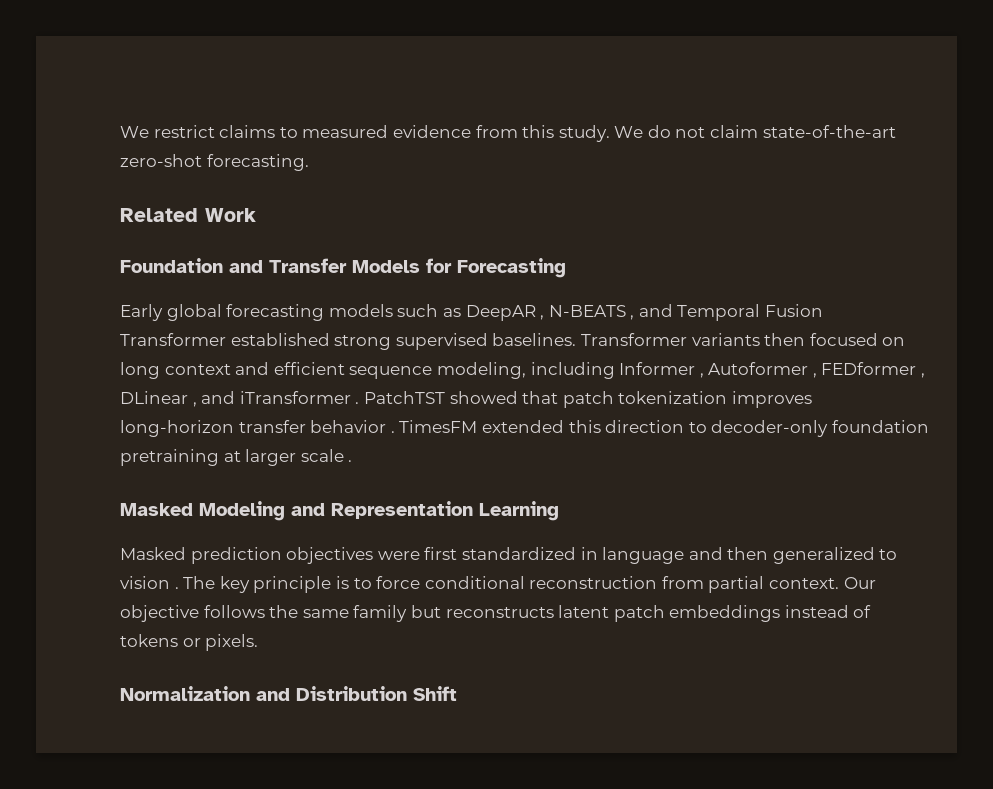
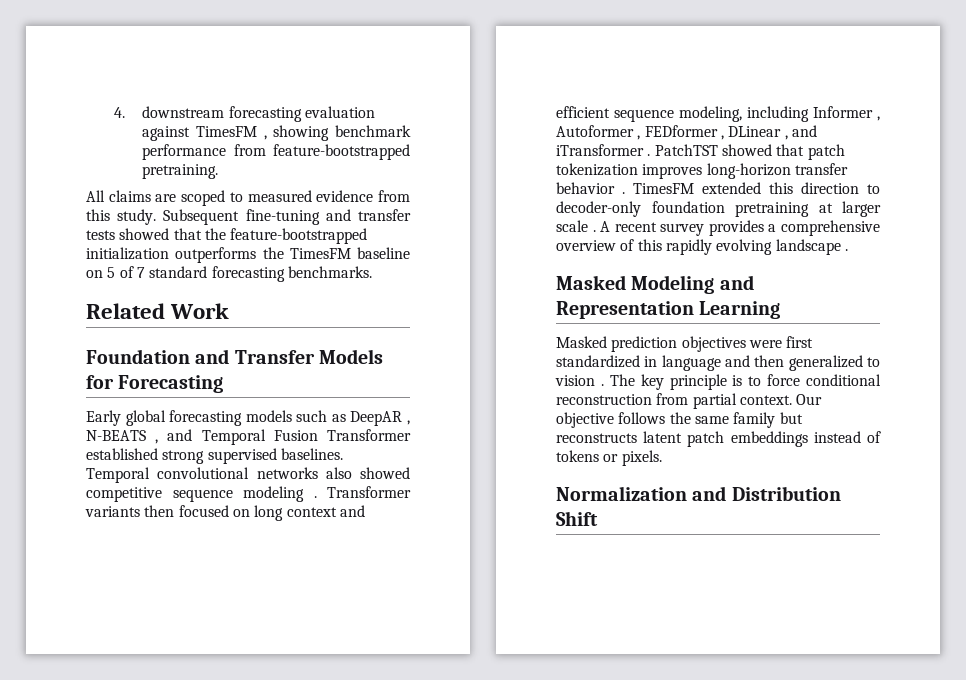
- We restrict claims to measured evidence from this study.
+ 4. downstream forecasting evaluation against TimesFM , showing benchmark performance from feature-bootstrapped pretraining.
+ All claims are scoped to measured evidence from this study.
- We do not claim state-of-the-art zero-shot forecasting.
+ Subsequent fine-tuning and transfer tests showed that the feature-bootstrapped initialization outperforms the TimesFM baseline on 5 of 7 standard forecasting benchmarks.
+ Temporal convolutional networks also showed competitive sequence modeling .
+ A recent survey provides a comprehensive overview of this rapidly evolving landscape .

